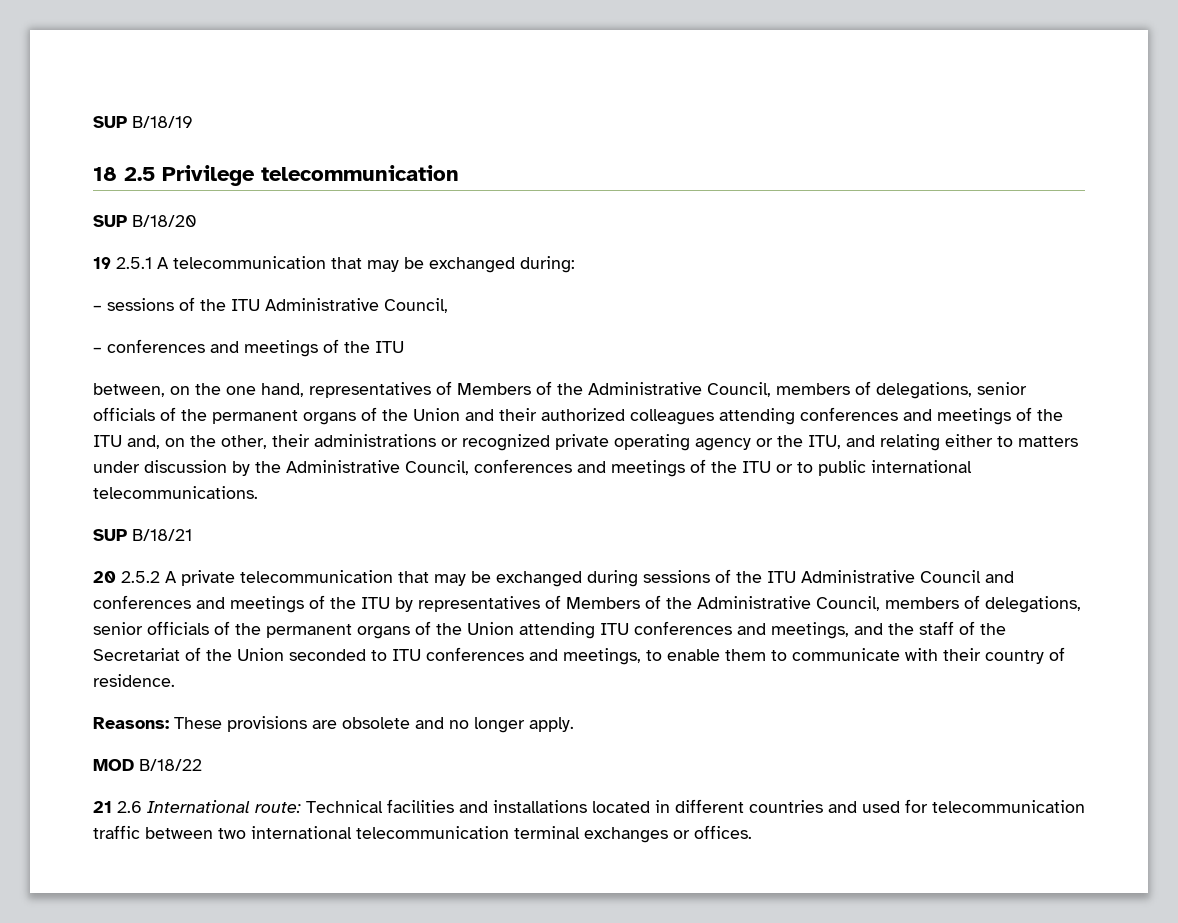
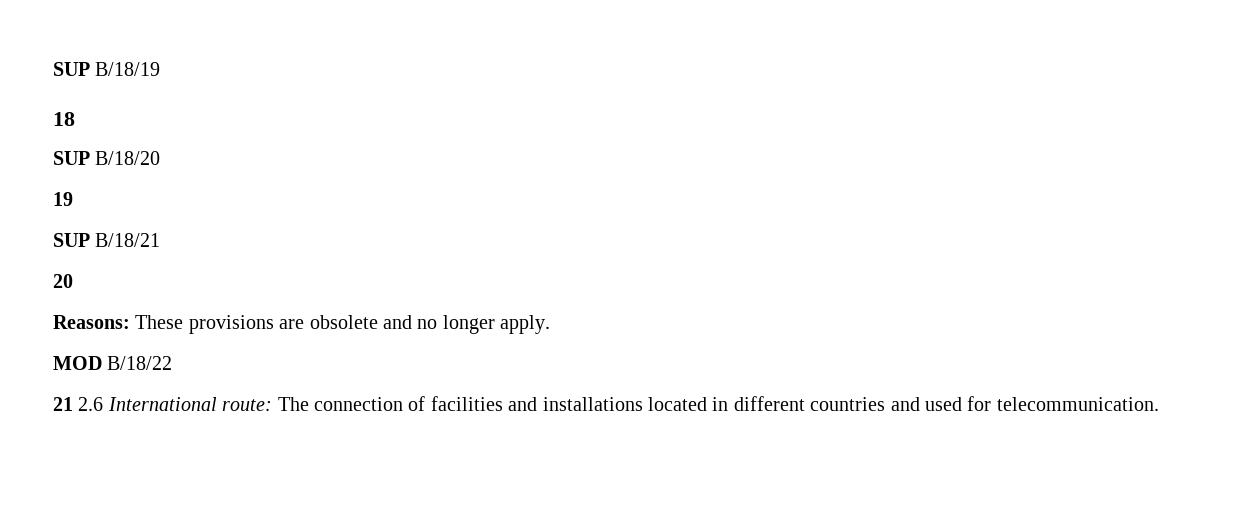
- 18 2.5 Privilege telecommunication
+ 18
- 19 2.5.1 A telecommunication that may be exchanged during:
- – sessions of the ITU Administrative Council,
- – conferences and meetings of the ITU
- between, on the one hand, representatives of Members of the Administrative Council, members of delegations, senior officials of the permanent organs of the Union and their authorized colleagues attending conferences and meetings of the ITU and, on the other, their administrations or recognized private operating agency or the ITU, and relating either to matters under discussion by the Administrative Council, conferences and meetings of the ITU or to public international telecommunications.
+ 19
  SUP B/18/21
- 20 2.5.2 A private telecommunication that may be exchanged during sessions of the ITU Administrative Council and conferences and meetings of the ITU by representatives of Members of the Administrative Council, members of delegations, senior officials of the permanent organs of the Union attending ITU conferences and meetings, and the staff of the Secretariat of the Union seconded to ITU conferences and meetings, to enable them to communicate with their country of residence.
+ 20
- 21 2.6 International route: Technical facilities and installations located in different countries and used for telecommunication traffic between two international telecommunication terminal exchanges or offices.
+ 21 2.6 International route: The connection of facilities and installations located in different countries and used for telecommunication.

